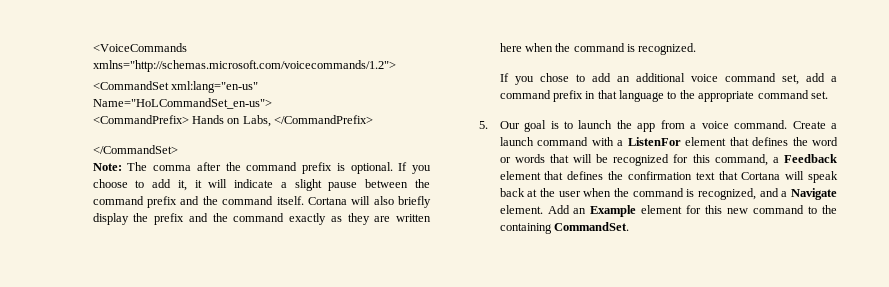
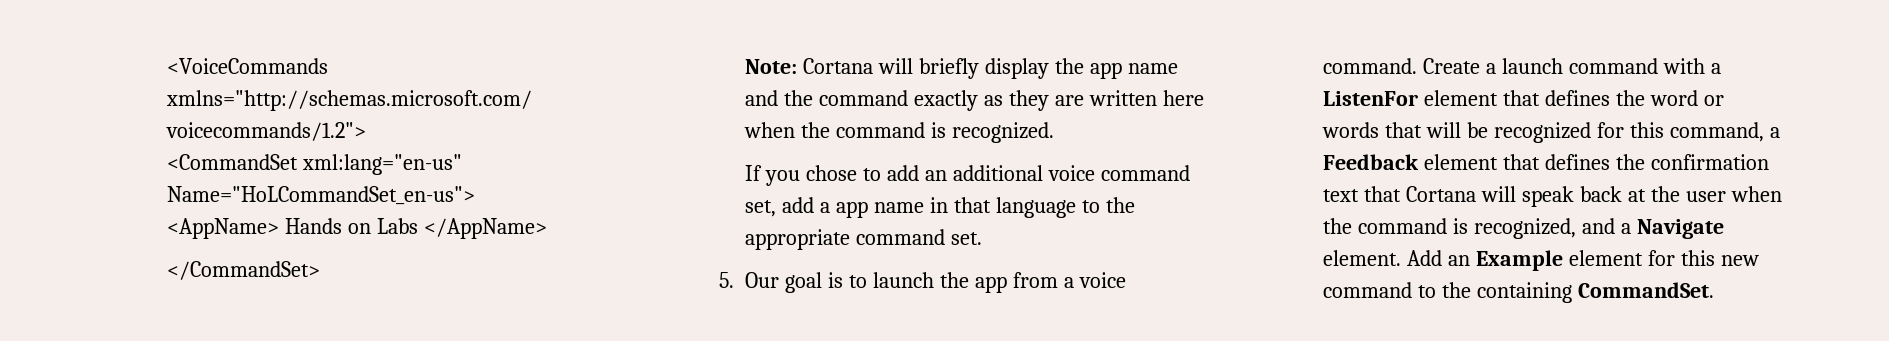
- <CommandPrefix> Hands on Labs, </CommandPrefix>
+ <AppName> Hands on Labs </AppName>
- Note: The comma after the command prefix is optional. If you choose to add it, it will indicate a slight pause between the command prefix and the command itself. Cortana will also briefly display the prefix and the command exactly as they are written here when the command is recognized.
+ Note: Cortana will briefly display the app name and the command exactly as they are written here when the command is recognized.
- If you chose to add an additional voice command set, add a command prefix in that language to the appropriate command set.
+ If you chose to add an additional voice command set, add a app name in that language to the appropriate command set.

